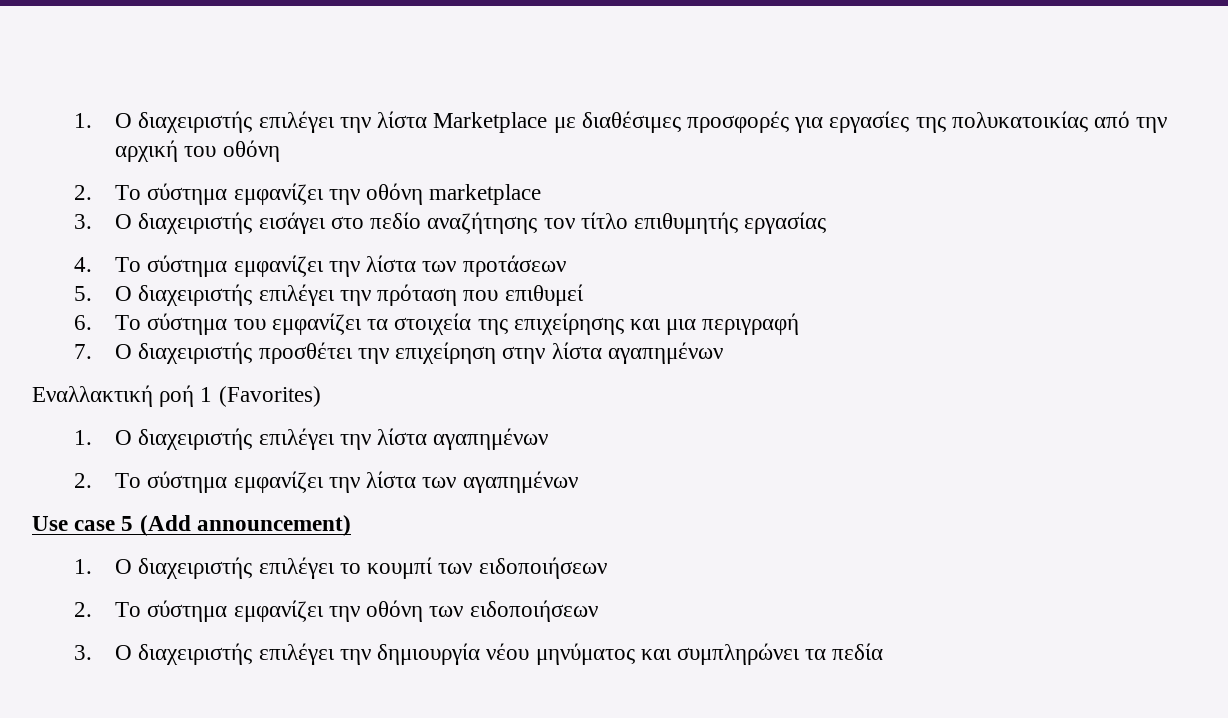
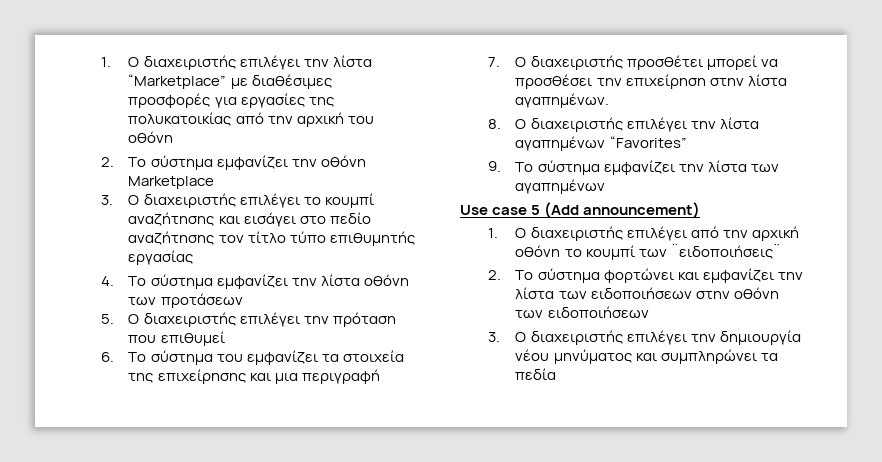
- 1. O διαχειριστής επιλέγει την λίστα Marketplace με διαθέσιμες προσφορές για εργασίες της πολυκατοικίας από την αρχική του οθόνη
+ 1. O διαχειριστής επιλέγει την λίστα “Marketplace” με διαθέσιμες προσφορές για εργασίες της πολυκατοικίας από την αρχική του οθόνη
- 2. Το σύστημα εμφανίζει την οθόνη marketplace
- 3. Ο διαχειριστής εισάγει στο πεδίο αναζήτησης τον τίτλο επιθυμητής εργασίας
+ 2. Το σύστημα εμφανίζει την οθόνη Marketplace
+ 3. Ο διαχειριστής επιλέγει το κουμπί αναζήτησης και εισάγει στο πεδίο αναζήτησης τον τίτλο τύπο επιθυμητής εργασίας
- 4. Το σύστημα εμφανίζει την λίστα των προτάσεων
+ 4. Το σύστημα εμφανίζει την λίστα οθόνη των προτάσεων
- 7. Ο διαχειριστής προσθέτει την επιχείρηση στην λίστα αγαπημένων
- Εναλλακτική ροή 1 (Favorites)
- 1. Ο διαχειριστής επιλέγει την λίστα αγαπημένων
- 2. Το σύστημα εμφανίζει την λίστα των αγαπημένων
+ 7. Ο διαχειριστής προσθέτει μπορεί να προσθέσει την επιχείρηση στην λίστα αγαπημένων.
+ 8. Ο διαχειριστής επιλέγει την λίστα αγαπημένων “Favorites”
+ 9. Το σύστημα εμφανίζει την λίστα των αγαπημένων
- 1. Ο διαχειριστής επιλέγει το κουμπί των ειδοποιήσεων
- 2. Το σύστημα εμφανίζει την οθόνη των ειδοποιήσεων
+ 1. Ο διαχειριστής επιλέγει από την αρχική οθόνη το κουμπί των ¨ειδοποιήσεις¨
+ 2. Το σύστημα φορτώνει και εμφανίζει την λίστα των ειδοποιήσεων στην οθόνη των ειδοποιήσεων

